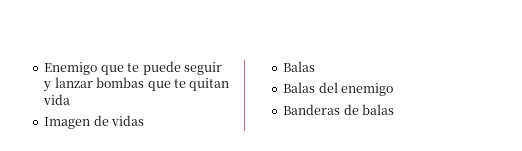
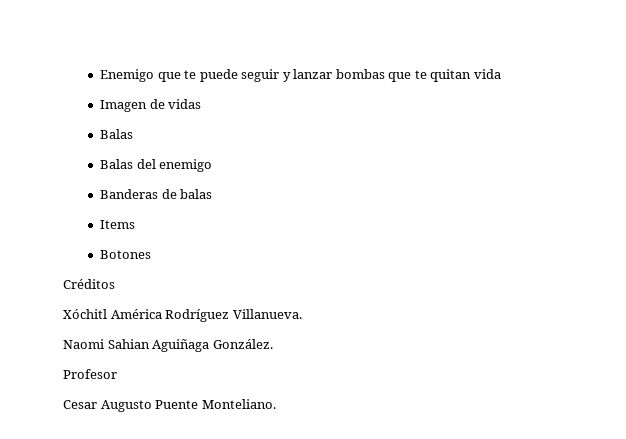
+ Items
+ Botones
+ Créditos
+ Xóchitl América Rodríguez Villanueva.
+ Naomi Sahian Aguiñaga González.
+ Profesor
+ Cesar Augusto Puente Monteliano.

